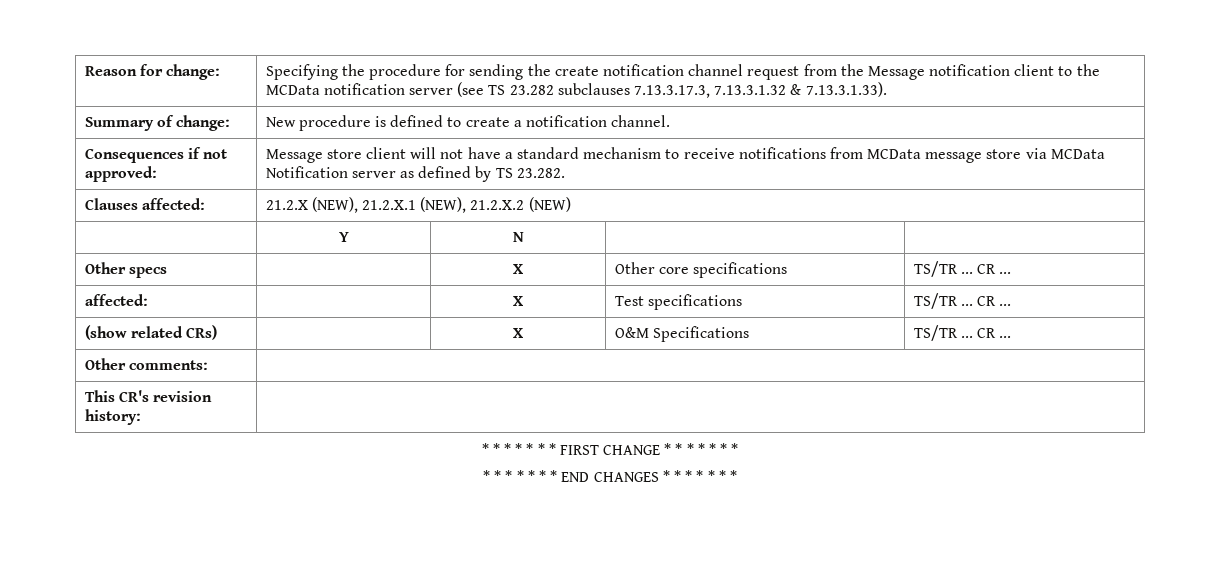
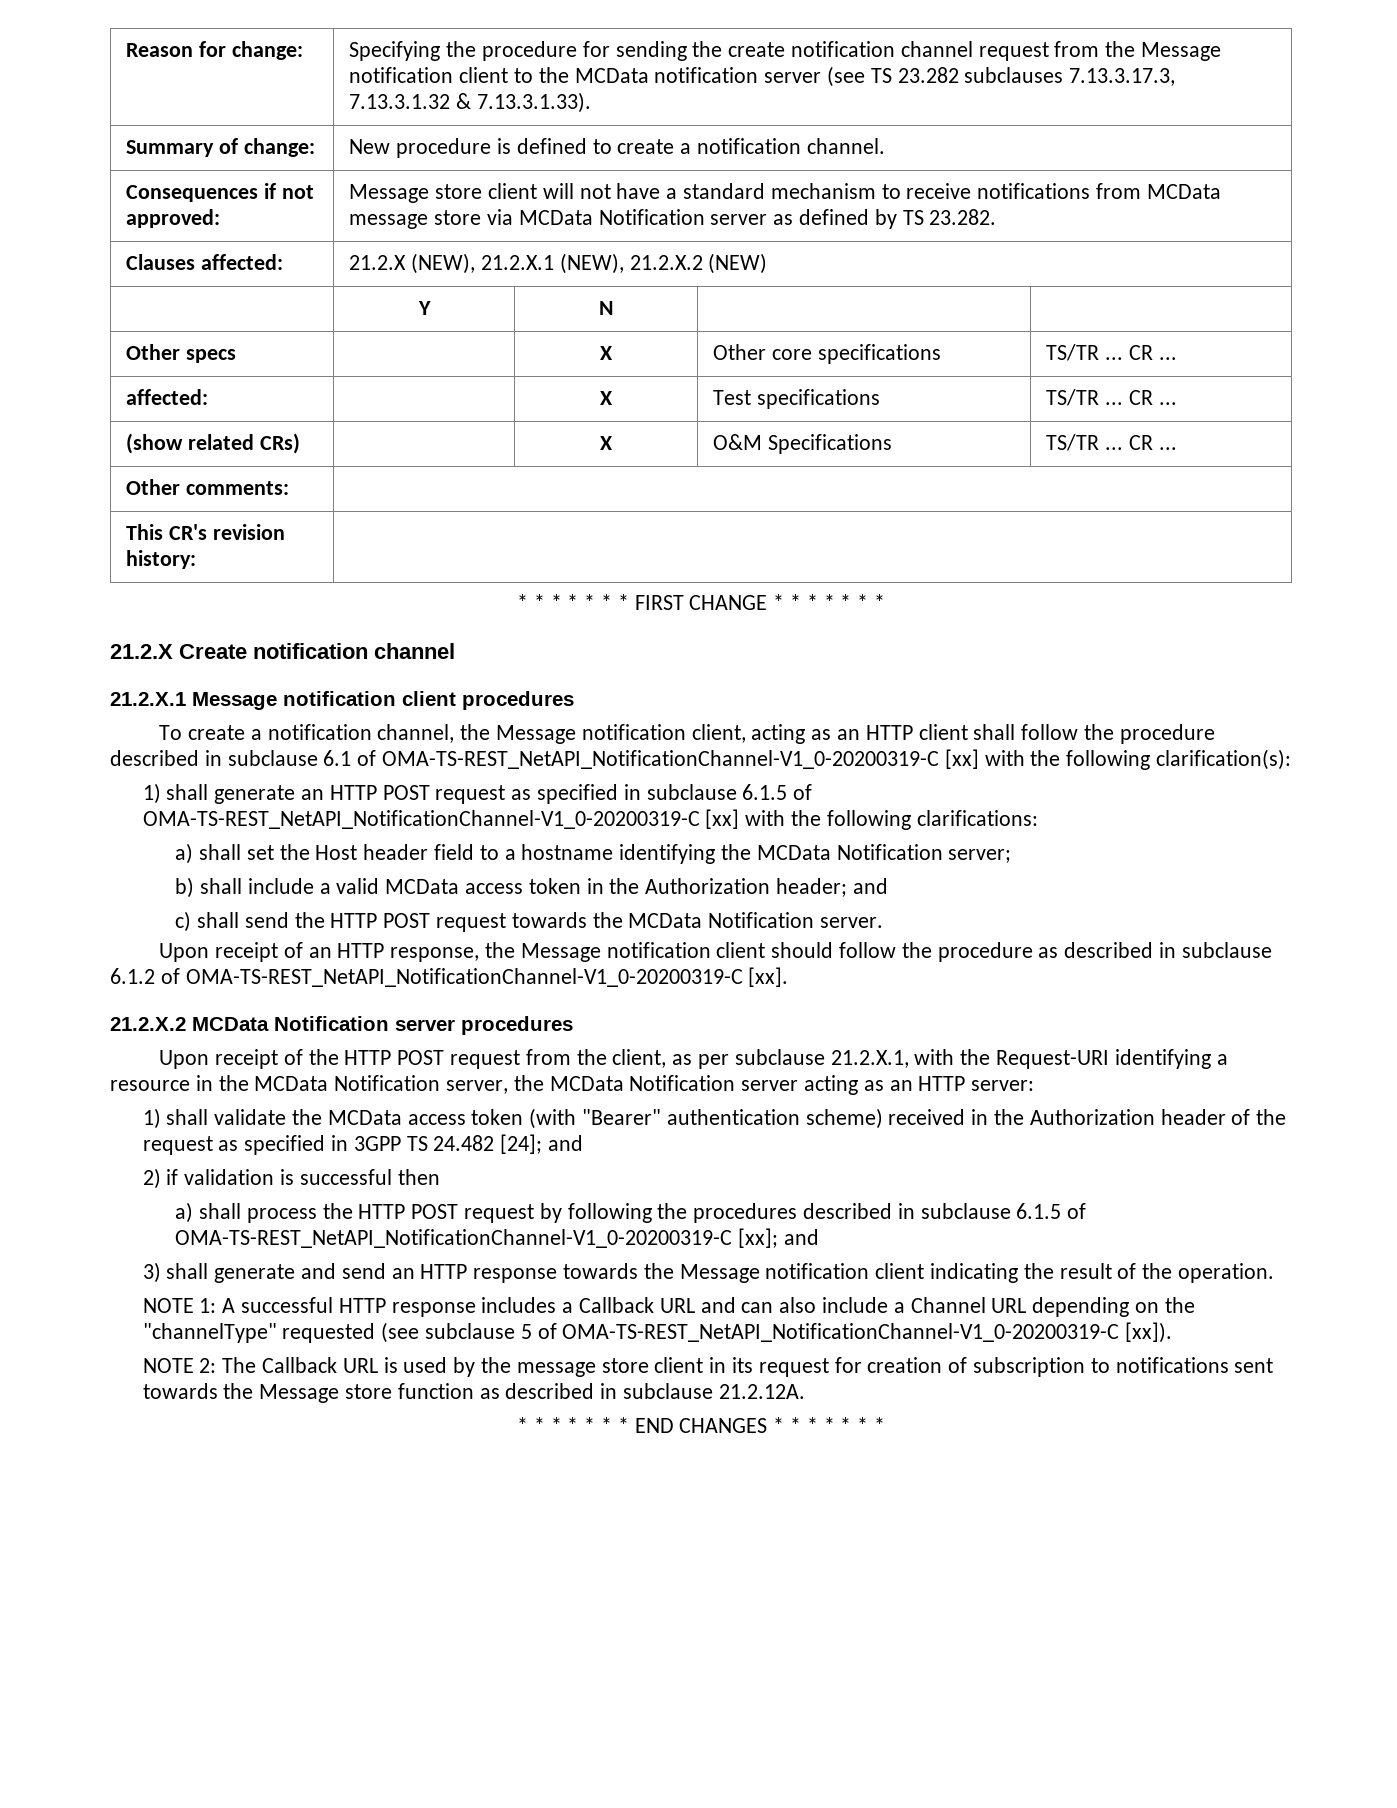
+ 21.2.X Create notification channel
+ 21.2.X.1 Message notification client procedures
+ To create a notification channel, the Message notification client, acting as an HTTP client shall follow the procedure described in subclause 6.1 of OMA-TS-REST_NetAPI_NotificationChannel-V1_0-20200319-C [xx] with the following clarification(s):
+ 1) shall generate an HTTP POST request as specified in subclause 6.1.5 of OMA-TS-REST_NetAPI_NotificationChannel-V1_0-20200319-C [xx] with the following clarifications:
+ a) shall set the Host header field to a hostname identifying the MCData Notification server;
+ b) shall include a valid MCData access token in the Authorization header; and
+ c) shall send the HTTP POST request towards the MCData Notification server.
+ Upon receipt of an HTTP response, the Message notification client should follow the procedure as described in subclause 6.1.2 of OMA-TS-REST_NetAPI_NotificationChannel-V1_0-20200319-C [xx].
+ 21.2.X.2 MCData Notification server procedures
+ Upon receipt of the HTTP POST request from the client, as per subclause 21.2.X.1, with the Request-URI identifying a resource in the MCData Notification server, the MCData Notification server acting as an HTTP server:
+ 1) shall validate the MCData access token (with "Bearer" authentication scheme) received in the Authorization header of the request as specified in 3GPP TS 24.482 [24]; and
+ 2) if validation is successful then
+ a) shall process the HTTP POST request by following the procedures described in subclause 6.1.5 of OMA-TS-REST_NetAPI_NotificationChannel-V1_0-20200319-C [xx]; and
+ 3) shall generate and send an HTTP response towards the Message notification client indicating the result of the operation.
+ NOTE 1: A successful HTTP response includes a Callback URL and can also include a Channel URL depending on the "channelType" requested (see subclause 5 of OMA-TS-REST_NetAPI_NotificationChannel-V1_0-20200319-C [xx]).
+ NOTE 2: The Callback URL is used by the message store client in its request for creation of subscription to notifications sent towards the Message store function as described in subclause 21.2.12A.

